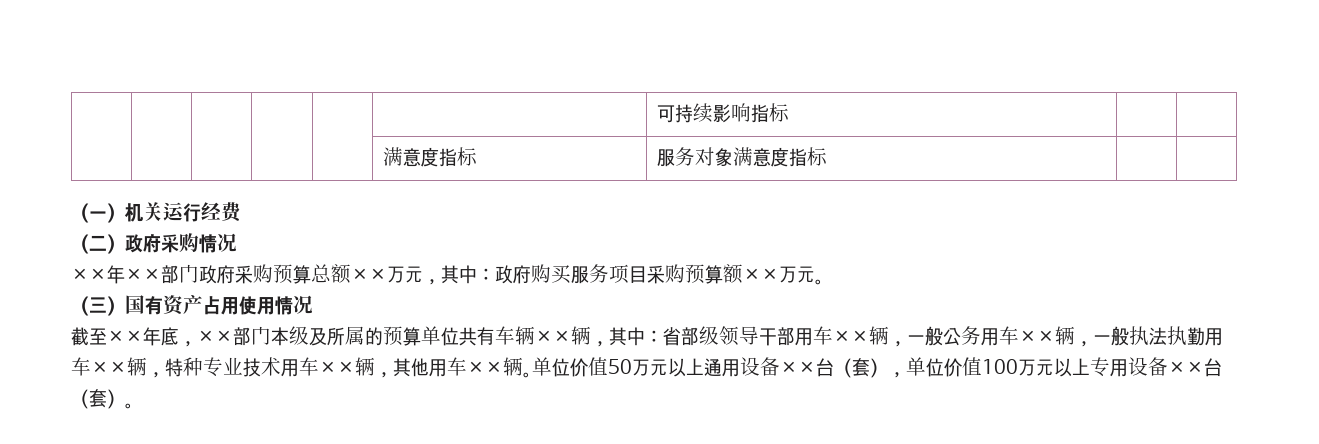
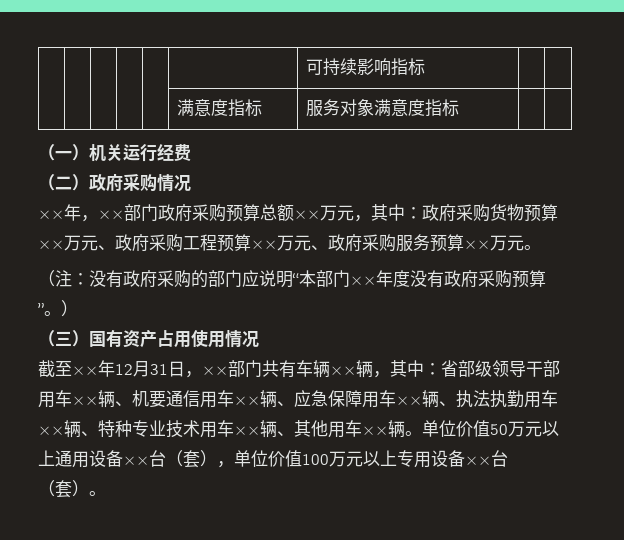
- ××年××部门政府采购预算总额××万元，其中：政府购买服务项目采购预算额××万元。
+ ××年，××部门政府采购预算总额××万元，其中：政府采购货物预算××万元、政府采购工程预算××万元、政府采购服务预算××万元。
+ （注：没有政府采购的部门应说明“本部门××年度没有政府采购预算”。）
- 截至××年底，××部门本级及所属的预算单位共有车辆××辆，其中：省部级领导干部用车××辆，一般公务用车××辆，一般执法执勤用车××辆，特种专业技术用车××辆，其他用车××辆。
+ 截至××年12月31日，××部门共有车辆××辆，其中：省部级领导干部用车××辆、机要通信用车××辆、应急保障用车××辆、执法执勤用车××辆、特种专业技术用车××辆、其他用车××辆。

